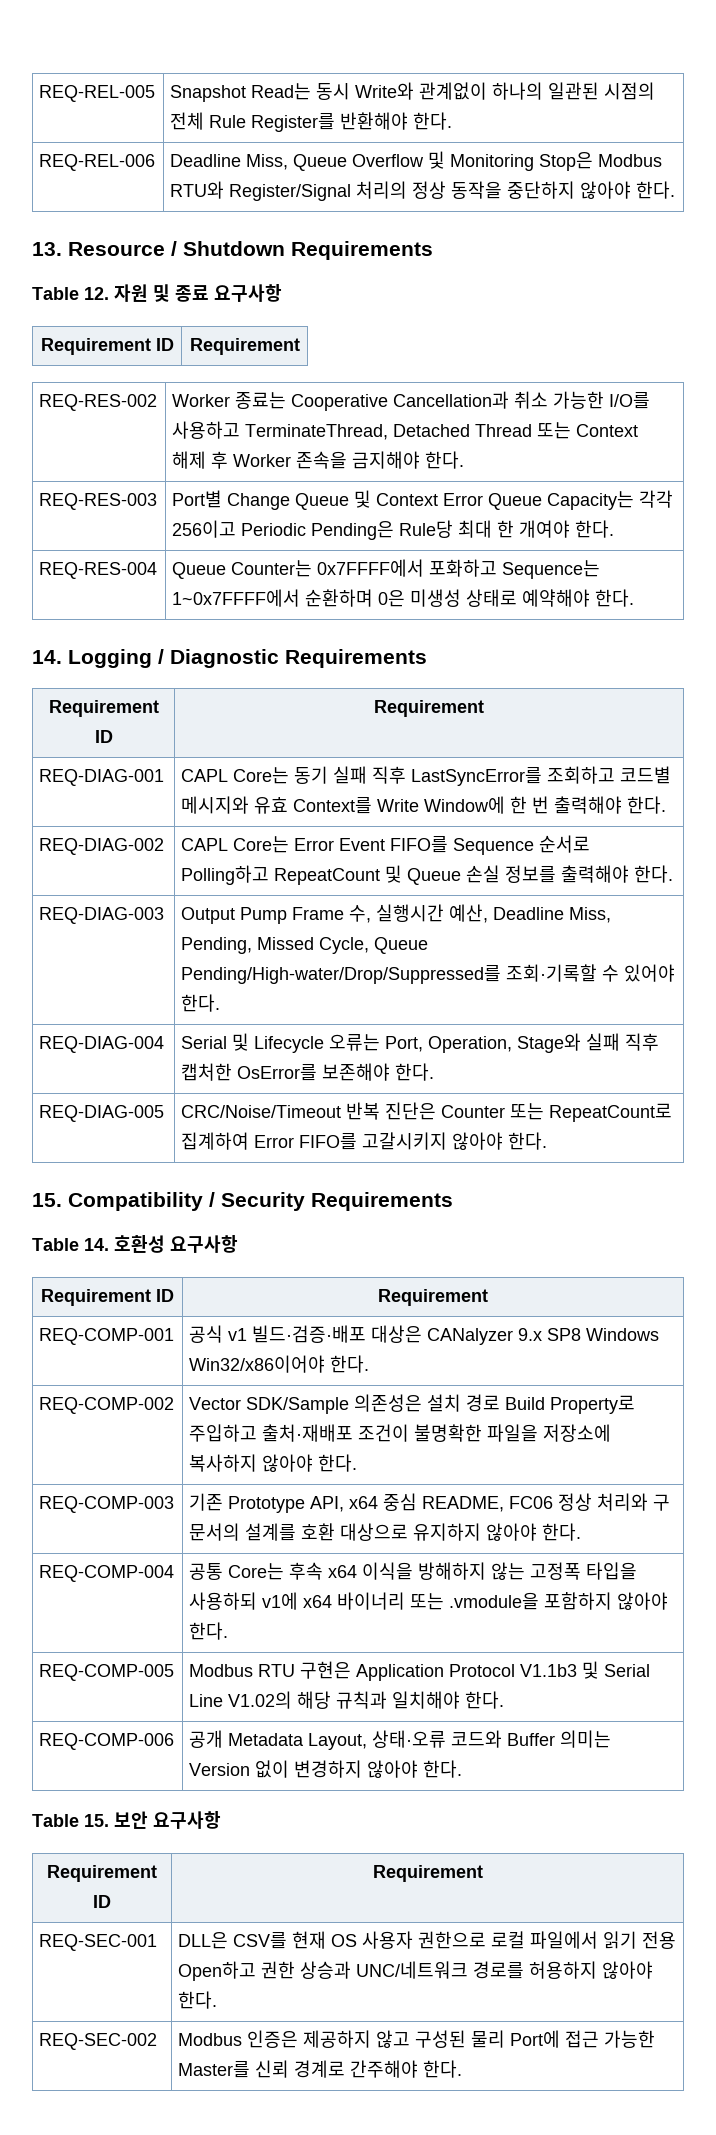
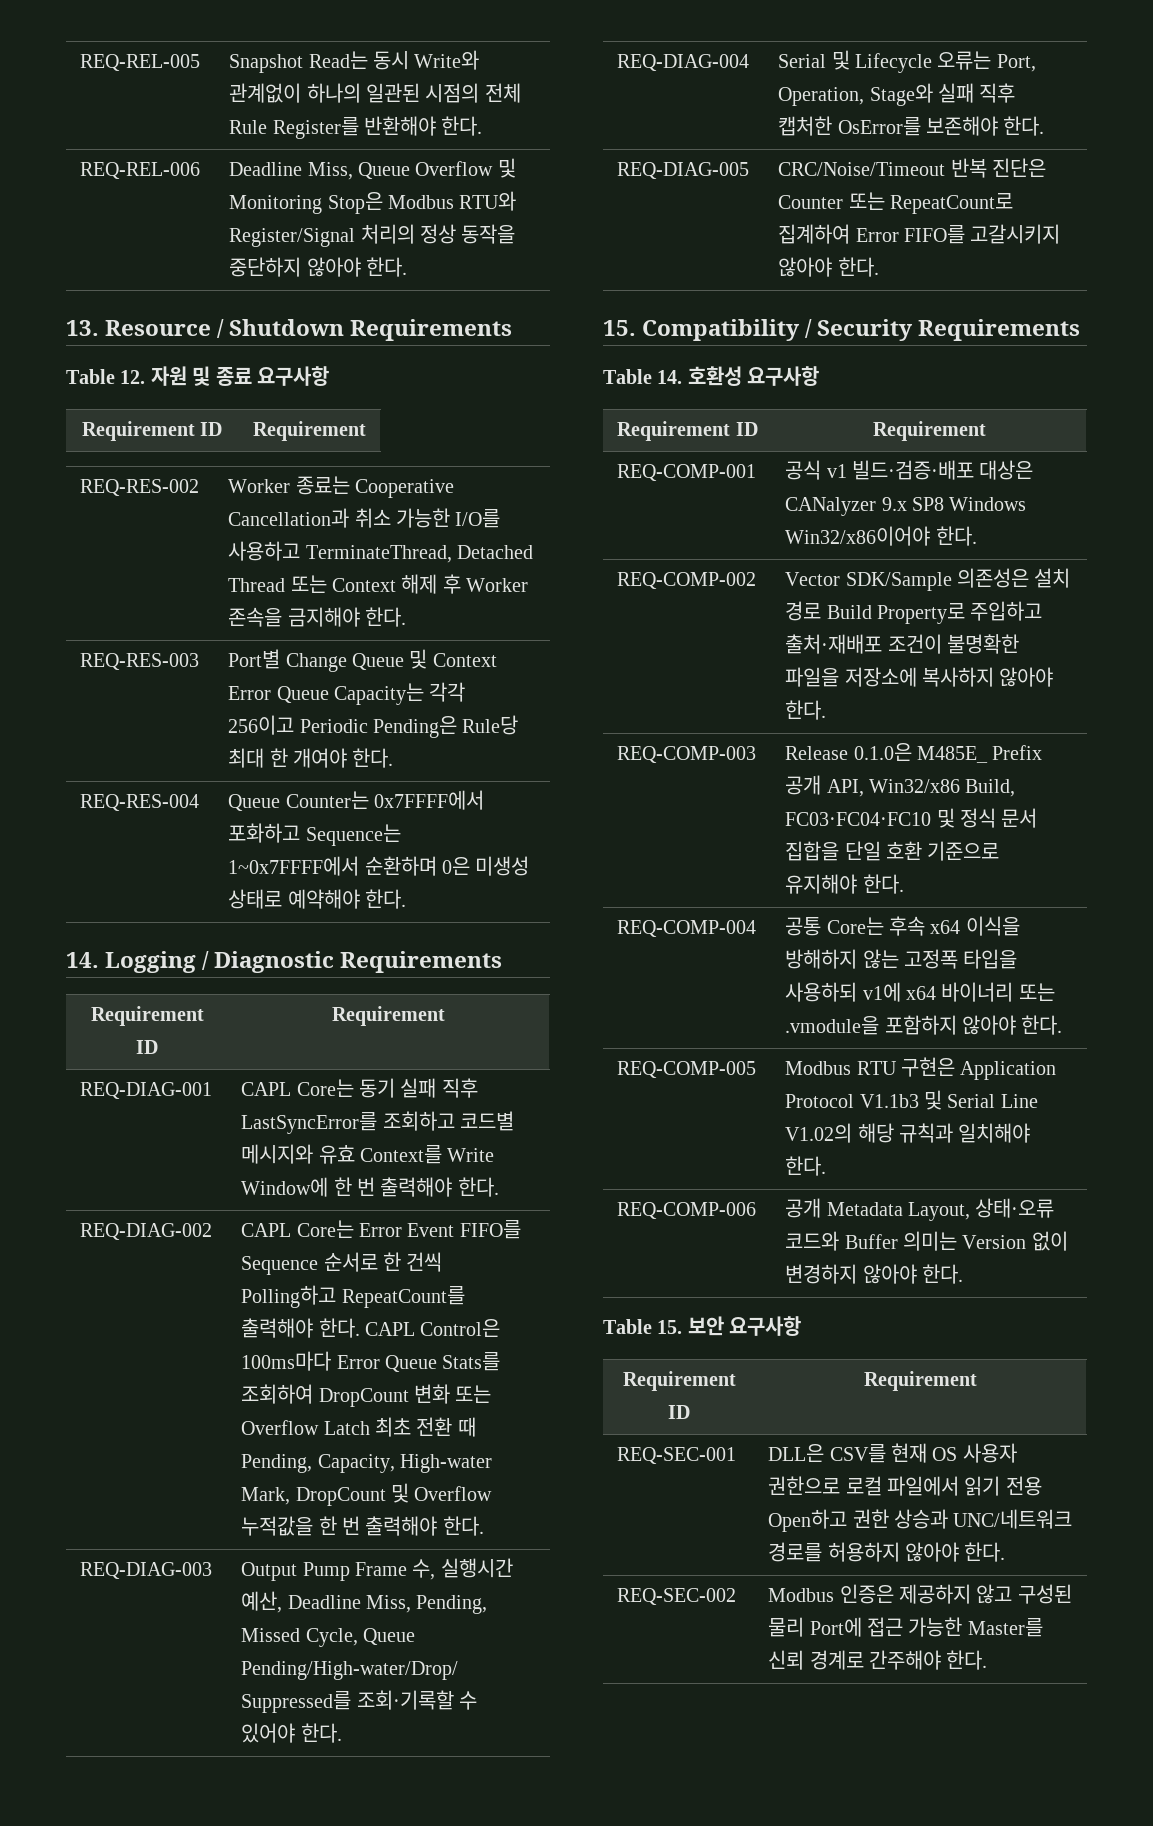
- CAPL Core는 Error Event FIFO를 Sequence 순서로 Polling하고 RepeatCount 및 Queue 손실 정보를 출력해야 한다.
+ CAPL Core는 Error Event FIFO를 Sequence 순서로 한 건씩 Polling하고 RepeatCount를 출력해야 한다. CAPL Control은 100ms마다 Error Queue Stats를 조회하여 DropCount 변화 또는 Overflow Latch 최초 전환 때 Pending, Capacity, High-water Mark, DropCount 및 Overflow 누적값을 한 번 출력해야 한다.
- REQ-COMP-003 | 기존 Prototype API, x64 중심 README, FC06 정상 처리와 구 문서의 설계를 호환 대상으로 유지하지 않아야 한다.
+ REQ-COMP-003 | Release 0.1.0은 M485E_ Prefix 공개 API, Win32/x86 Build, FC03·FC04·FC10 및 정식 문서 집합을 단일 호환 기준으로 유지해야 한다.

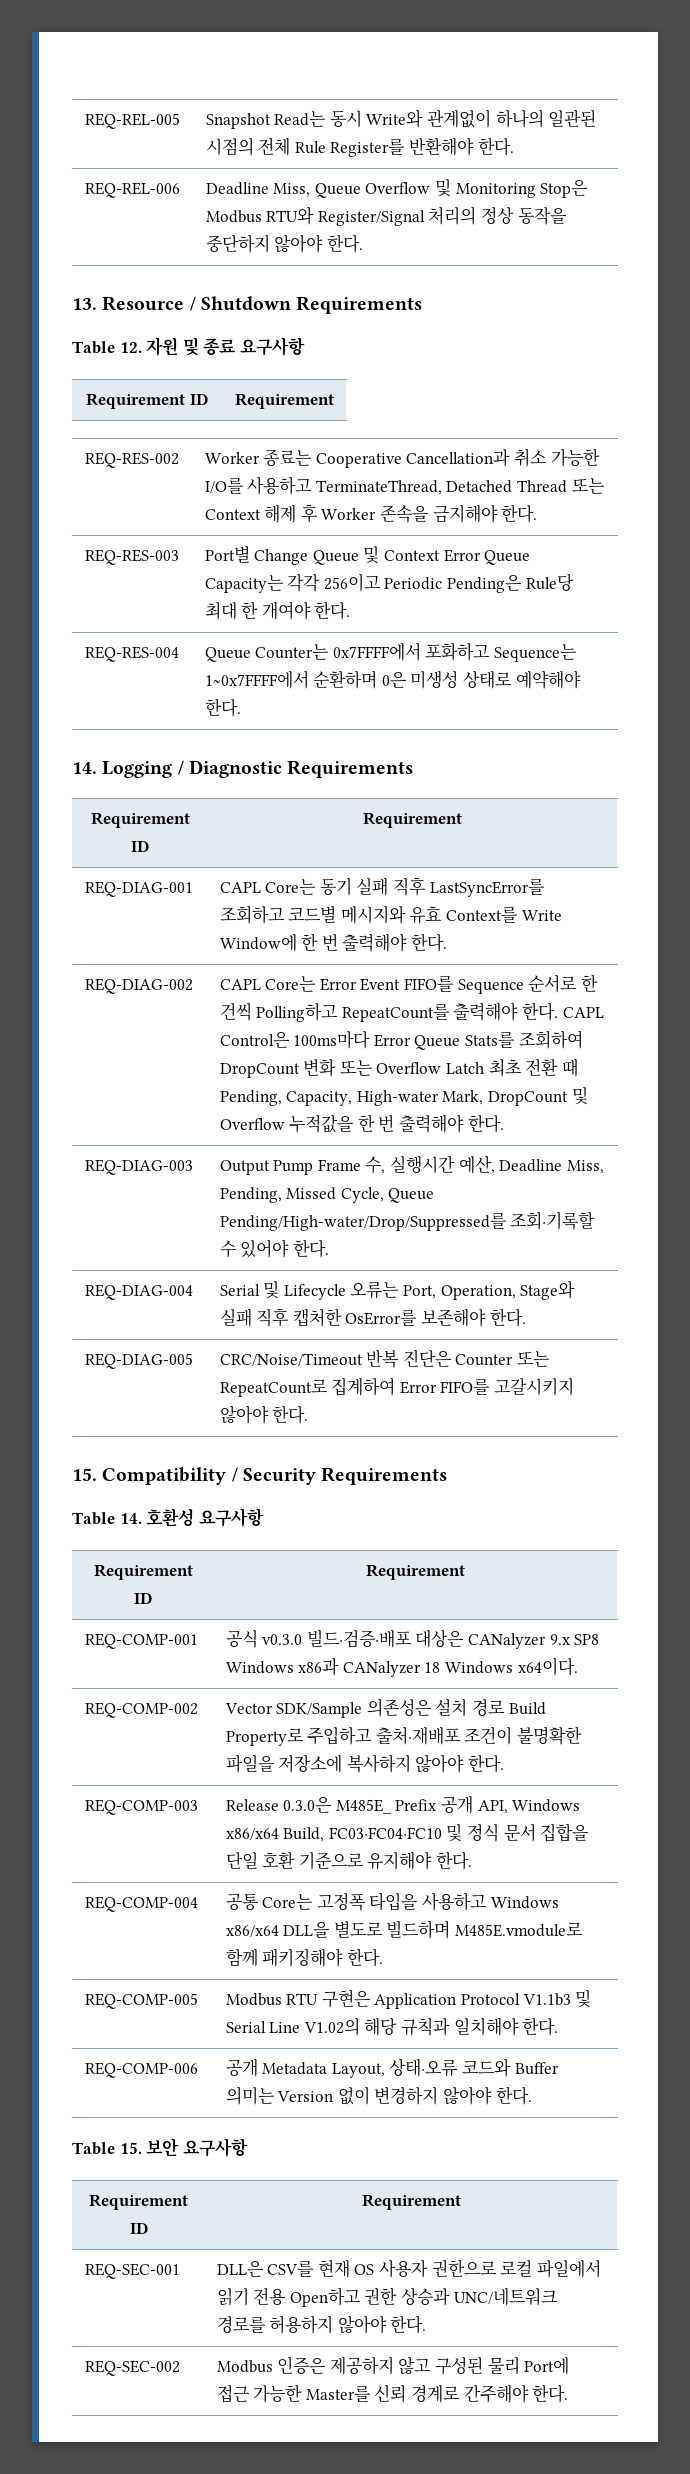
- REQ-COMP-001 | 공식 v1 빌드·검증·배포 대상은 CANalyzer 9.x SP8 Windows Win32/x86이어야 한다.
+ REQ-COMP-001 | 공식 v0.3.0 빌드·검증·배포 대상은 CANalyzer 9.x SP8 Windows x86과 CANalyzer 18 Windows x64이다.
- REQ-COMP-003 | Release 0.1.0은 M485E_ Prefix 공개 API, Win32/x86 Build, FC03·FC04·FC10 및 정식 문서 집합을 단일 호환 기준으로 유지해야 한다.
+ REQ-COMP-003 | Release 0.3.0은 M485E_ Prefix 공개 API, Windows x86/x64 Build, FC03·FC04·FC10 및 정식 문서 집합을 단일 호환 기준으로 유지해야 한다.
- REQ-COMP-004 | 공통 Core는 후속 x64 이식을 방해하지 않는 고정폭 타입을 사용하되 v1에 x64 바이너리 또는 .vmodule을 포함하지 않아야 한다.
+ REQ-COMP-004 | 공통 Core는 고정폭 타입을 사용하고 Windows x86/x64 DLL을 별도로 빌드하며 M485E.vmodule로 함께 패키징해야 한다.

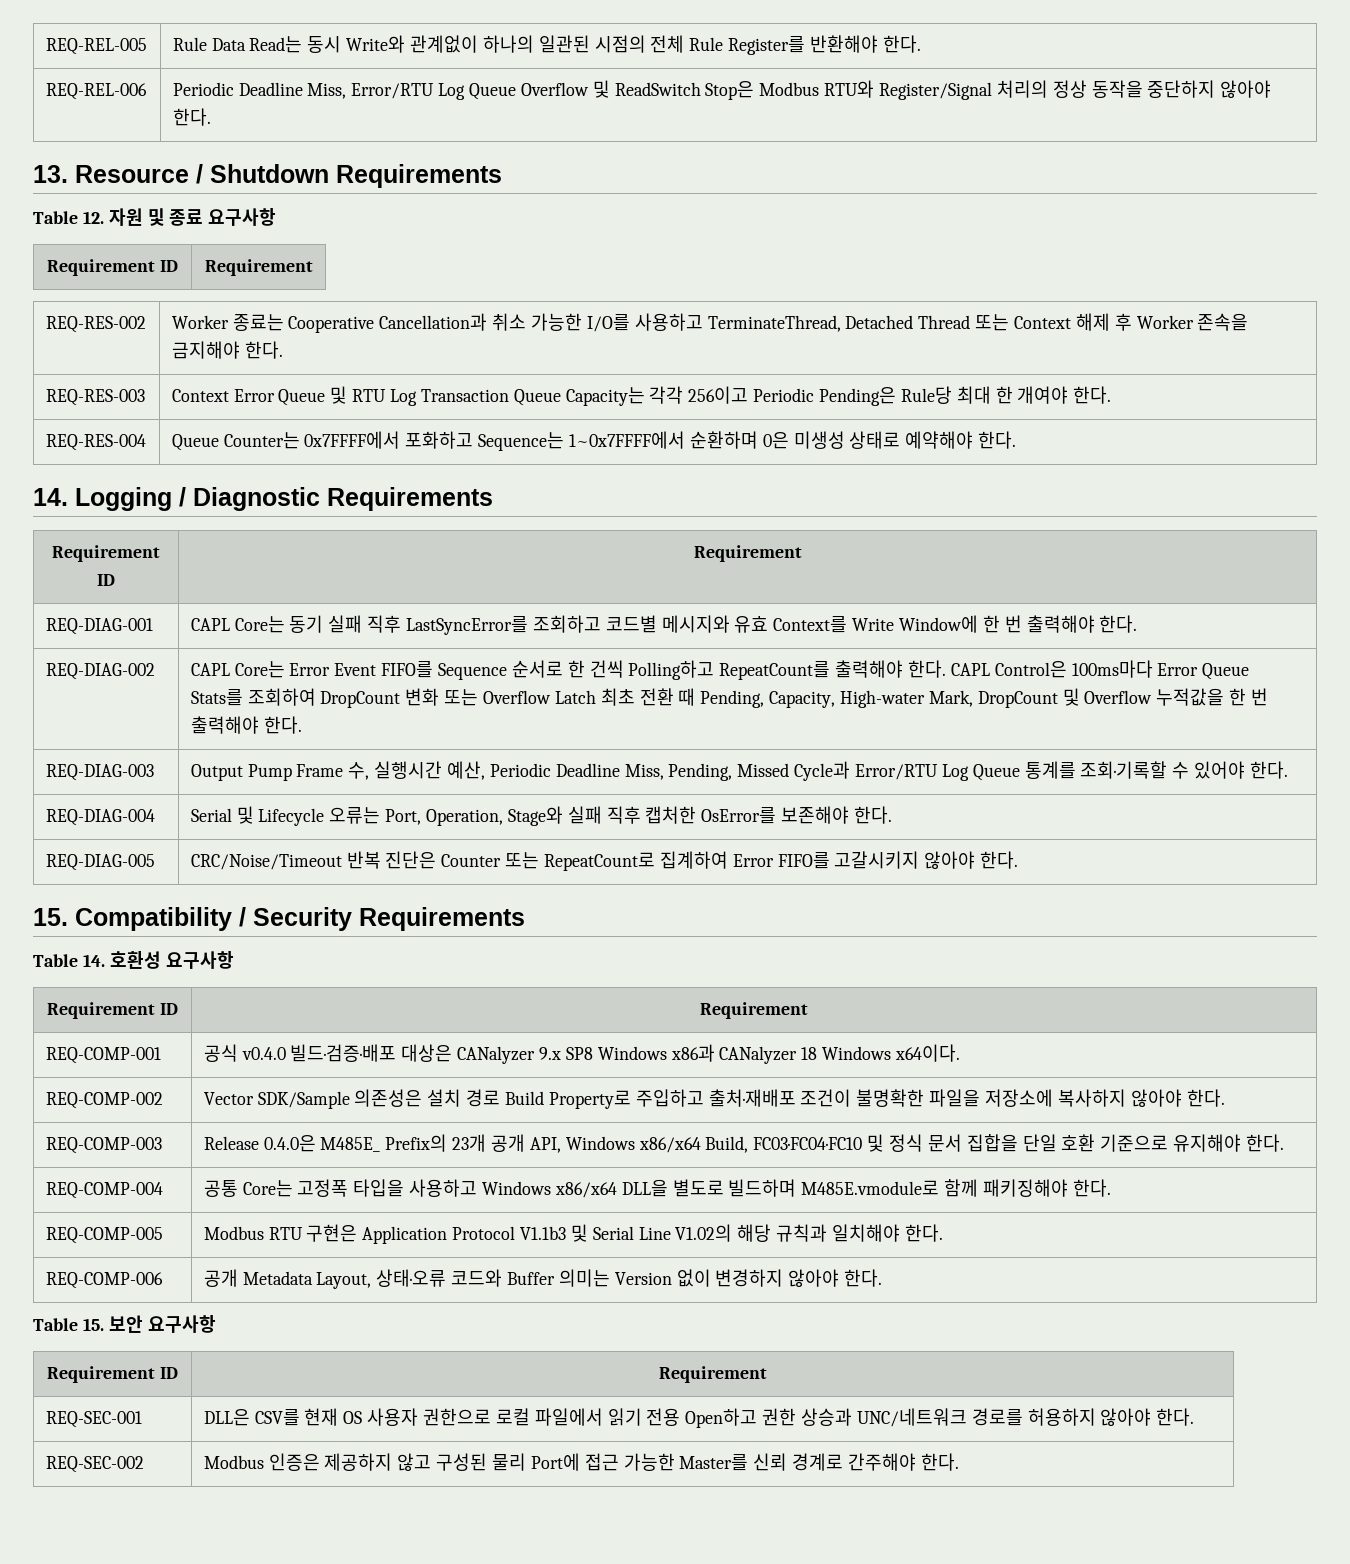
- REQ-REL-005 | Snapshot Read는 동시 Write와 관계없이 하나의 일관된 시점의 전체 Rule Register를 반환해야 한다.
+ REQ-REL-005 | Rule Data Read는 동시 Write와 관계없이 하나의 일관된 시점의 전체 Rule Register를 반환해야 한다.
- REQ-REL-006 | Deadline Miss, Queue Overflow 및 Monitoring Stop은 Modbus RTU와 Register/Signal 처리의 정상 동작을 중단하지 않아야 한다.
+ REQ-REL-006 | Periodic Deadline Miss, Error/RTU Log Queue Overflow 및 ReadSwitch Stop은 Modbus RTU와 Register/Signal 처리의 정상 동작을 중단하지 않아야 한다.
- REQ-RES-003 | Port별 Change Queue 및 Context Error Queue Capacity는 각각 256이고 Periodic Pending은 Rule당 최대 한 개여야 한다.
+ REQ-RES-003 | Context Error Queue 및 RTU Log Transaction Queue Capacity는 각각 256이고 Periodic Pending은 Rule당 최대 한 개여야 한다.
- REQ-DIAG-003 | Output Pump Frame 수, 실행시간 예산, Deadline Miss, Pending, Missed Cycle, Queue Pending/High-water/Drop/Suppressed를 조회·기록할 수 있어야 한다.
+ REQ-DIAG-003 | Output Pump Frame 수, 실행시간 예산, Periodic Deadline Miss, Pending, Missed Cycle과 Error/RTU Log Queue 통계를 조회·기록할 수 있어야 한다.
- REQ-COMP-001 | 공식 v0.3.0 빌드·검증·배포 대상은 CANalyzer 9.x SP8 Windows x86과 CANalyzer 18 Windows x64이다.
+ REQ-COMP-001 | 공식 v0.4.0 빌드·검증·배포 대상은 CANalyzer 9.x SP8 Windows x86과 CANalyzer 18 Windows x64이다.
- REQ-COMP-003 | Release 0.3.0은 M485E_ Prefix 공개 API, Windows x86/x64 Build, FC03·FC04·FC10 및 정식 문서 집합을 단일 호환 기준으로 유지해야 한다.
+ REQ-COMP-003 | Release 0.4.0은 M485E_ Prefix의 23개 공개 API, Windows x86/x64 Build, FC03·FC04·FC10 및 정식 문서 집합을 단일 호환 기준으로 유지해야 한다.

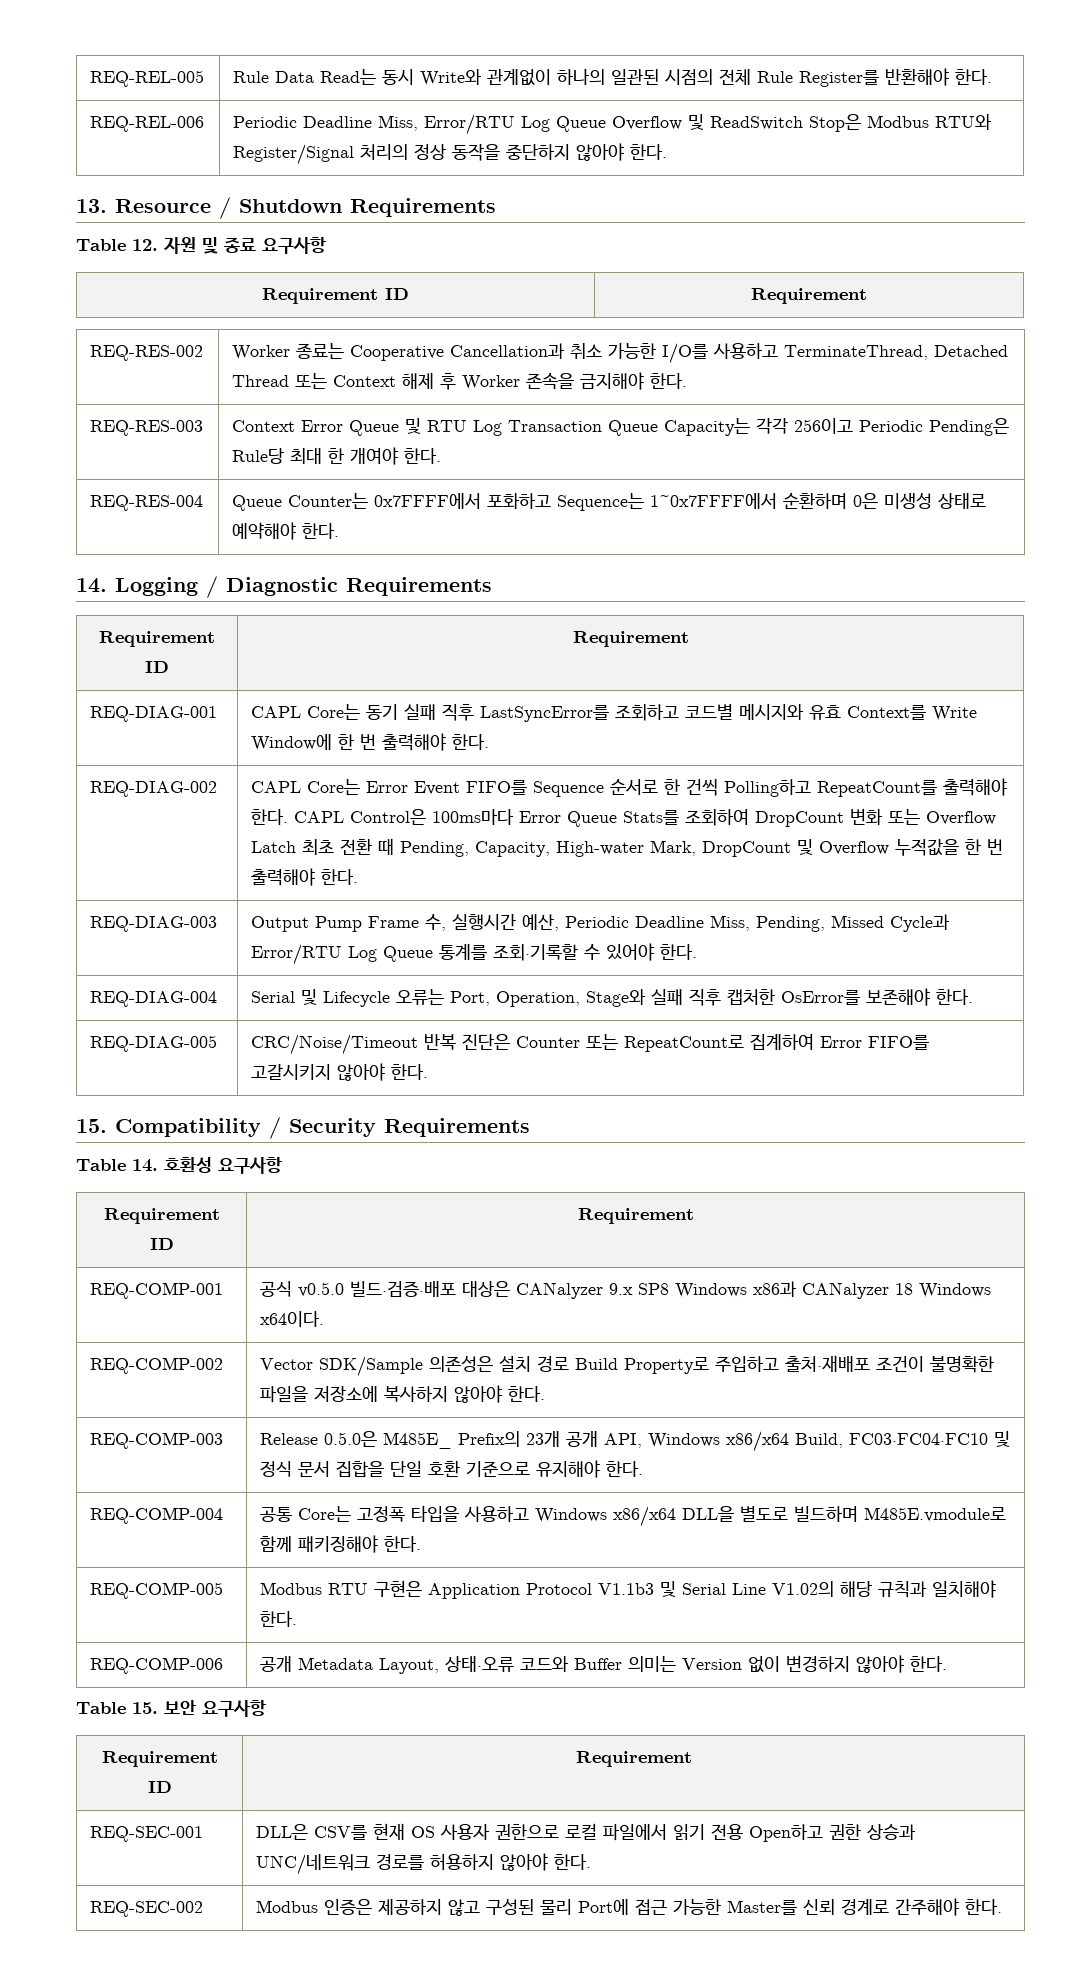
- REQ-COMP-001 | 공식 v0.4.0 빌드·검증·배포 대상은 CANalyzer 9.x SP8 Windows x86과 CANalyzer 18 Windows x64이다.
+ REQ-COMP-001 | 공식 v0.5.0 빌드·검증·배포 대상은 CANalyzer 9.x SP8 Windows x86과 CANalyzer 18 Windows x64이다.
- REQ-COMP-003 | Release 0.4.0은 M485E_ Prefix의 23개 공개 API, Windows x86/x64 Build, FC03·FC04·FC10 및 정식 문서 집합을 단일 호환 기준으로 유지해야 한다.
+ REQ-COMP-003 | Release 0.5.0은 M485E_ Prefix의 23개 공개 API, Windows x86/x64 Build, FC03·FC04·FC10 및 정식 문서 집합을 단일 호환 기준으로 유지해야 한다.

